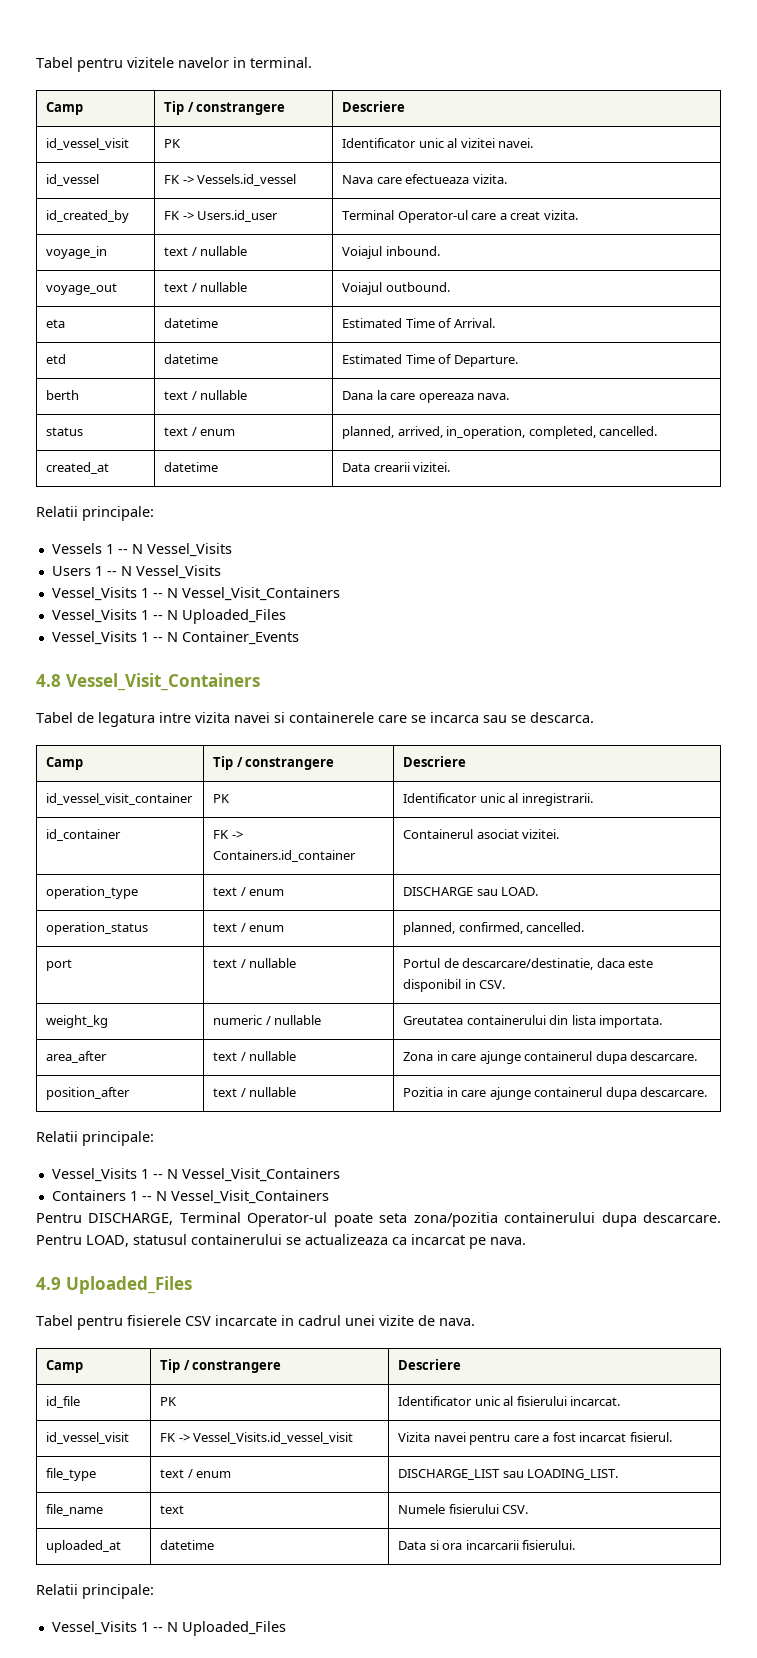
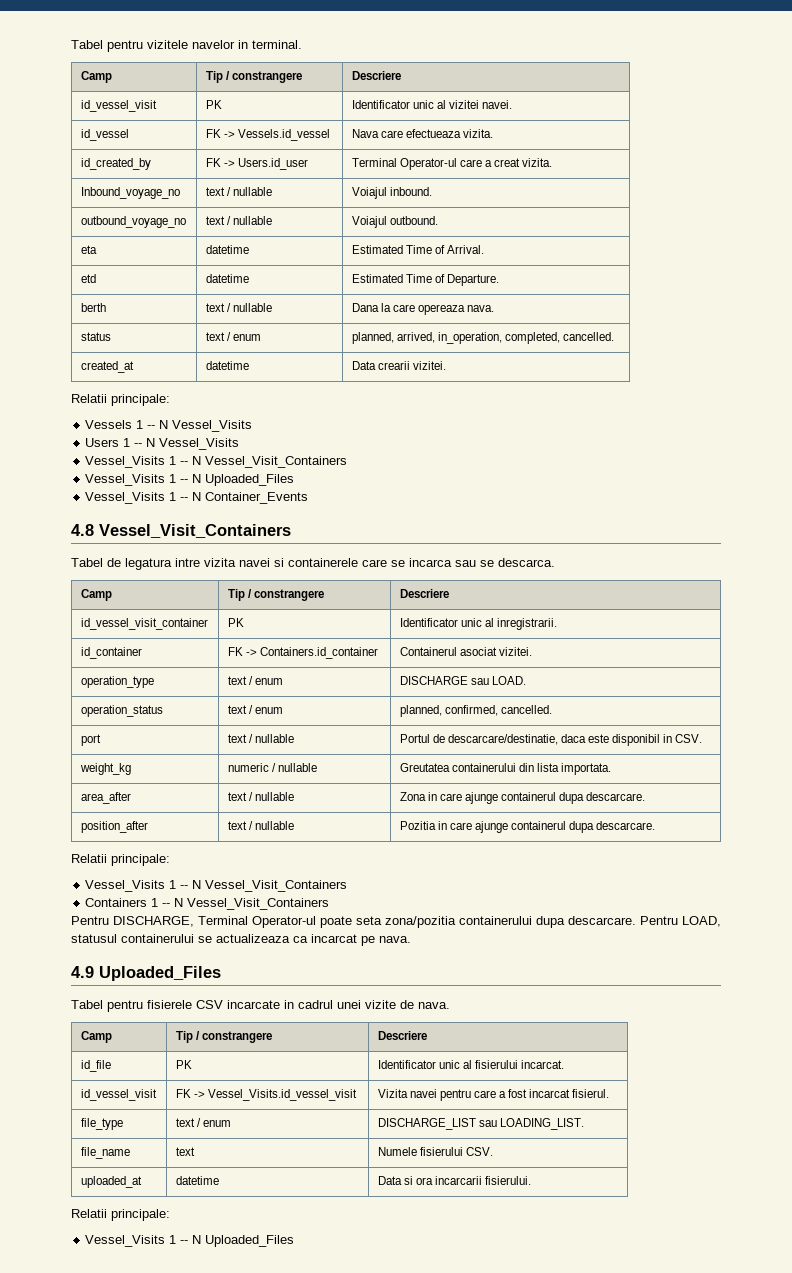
- voyage_in | text / nullable | Voiajul inbound.
+ Inbound_voyage_no | text / nullable | Voiajul inbound.
- voyage_out | text / nullable | Voiajul outbound.
+ outbound_voyage_no | text / nullable | Voiajul outbound.

